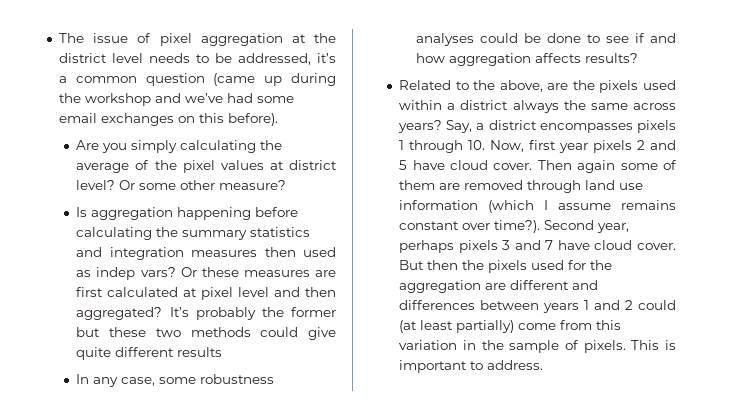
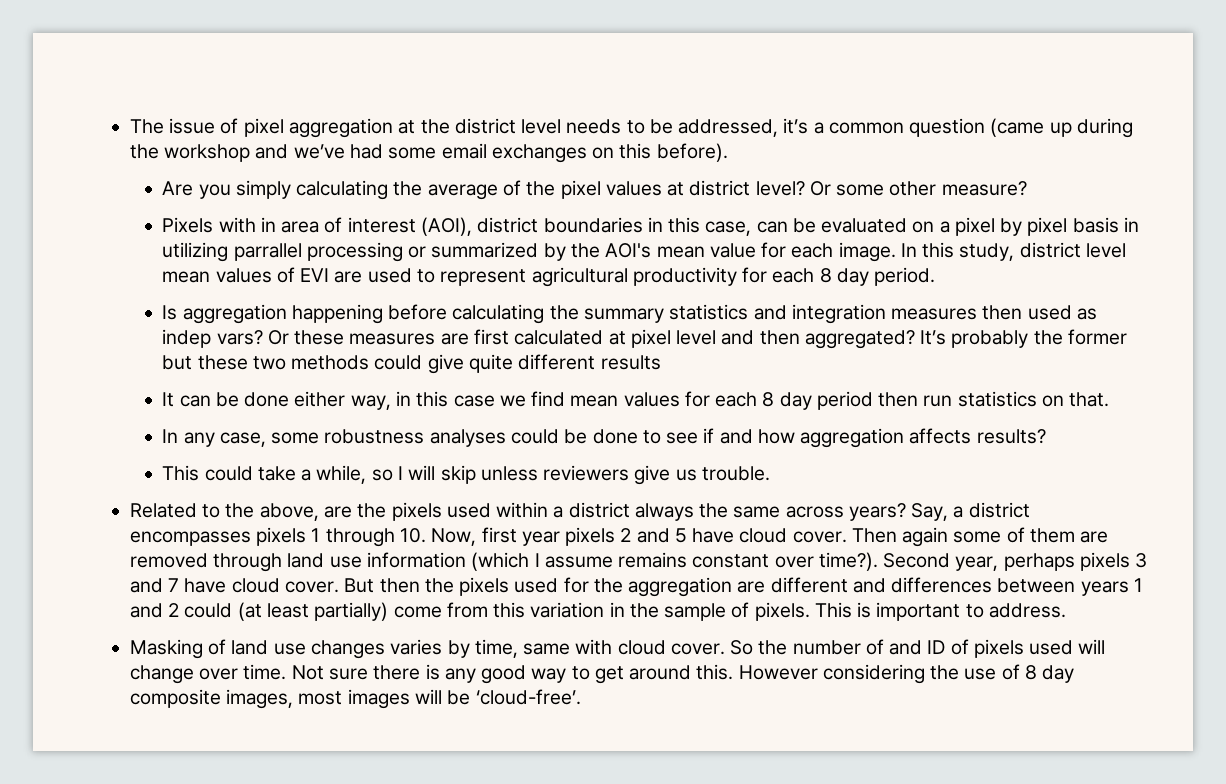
+ Pixels with in area of interest (AOI), district boundaries in this case, can be evaluated on a pixel by pixel basis in utilizing parrallel processing or summarized by the AOI's mean value for each image. In this study, district level mean values of EVI are used to represent agricultural productivity for each 8 day period.
+ It can be done either way, in this case we find mean values for each 8 day period then run statistics on that.
+ This could take a while, so I will skip unless reviewers give us trouble.
+ Masking of land use changes varies by time, same with cloud cover. So the number of and ID of pixels used will change over time. Not sure there is any good way to get around this. However considering the use of 8 day composite images, most images will be ‘cloud-free’.

